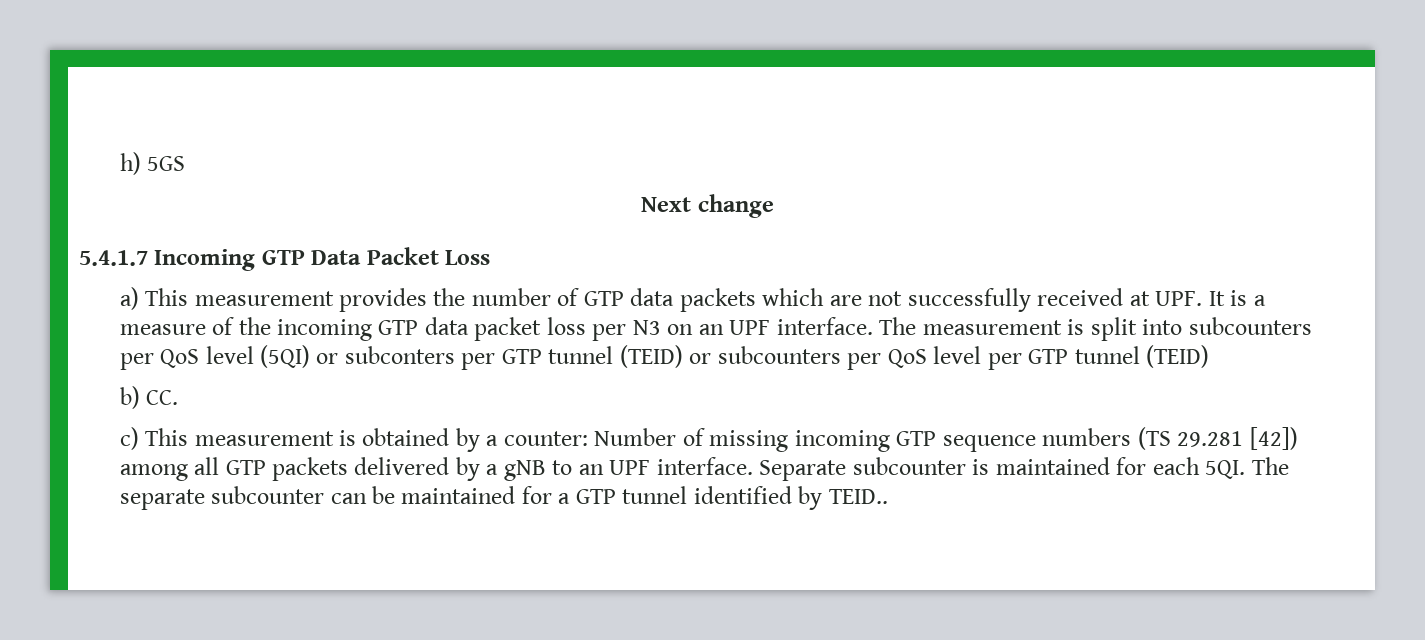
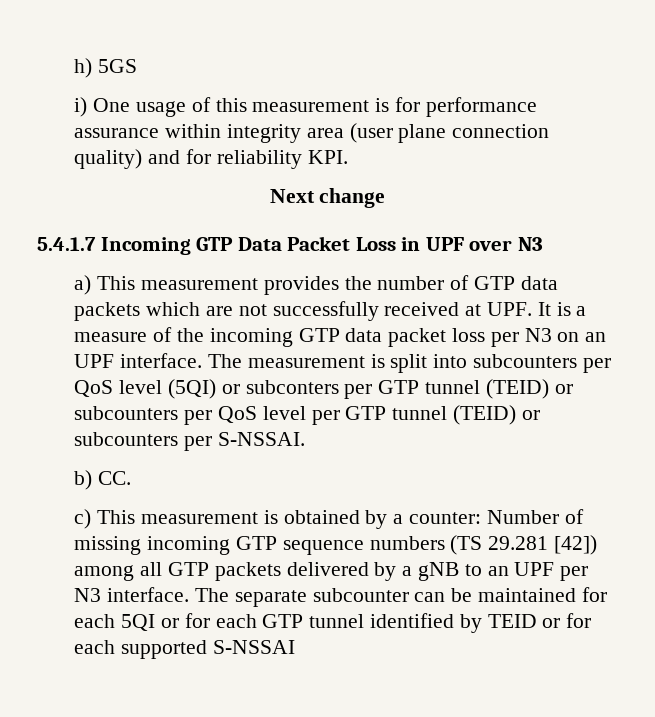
+ i) One usage of this measurement is for performance assurance within integrity area (user plane connection quality) and for reliability KPI.
- 5.4.1.7 Incoming GTP Data Packet Loss
+ 5.4.1.7 Incoming GTP Data Packet Loss in UPF over N3
- The measurement is split into subcounters per QoS level (5QI) or subconters per GTP tunnel (TEID) or subcounters per QoS level per GTP tunnel (TEID)
+ The measurement is split into subcounters per QoS level (5QI) or subconters per GTP tunnel (TEID) or subcounters per QoS level per GTP tunnel (TEID) or subcounters per S-NSSAI.
- c) This measurement is obtained by a counter: Number of missing incoming GTP sequence numbers (TS 29.281 [42]) among all GTP packets delivered by a gNB to an UPF interface. Separate subcounter is maintained for each 5QI.
+ c) This measurement is obtained by a counter: Number of missing incoming GTP sequence numbers (TS 29.281 [42]) among all GTP packets delivered by a gNB to an UPF per N3 interface.
- The separate subcounter can be maintained for a GTP tunnel identified by TEID..
+ The separate subcounter can be maintained for each 5QI or for each GTP tunnel identified by TEID or for each supported S-NSSAI

